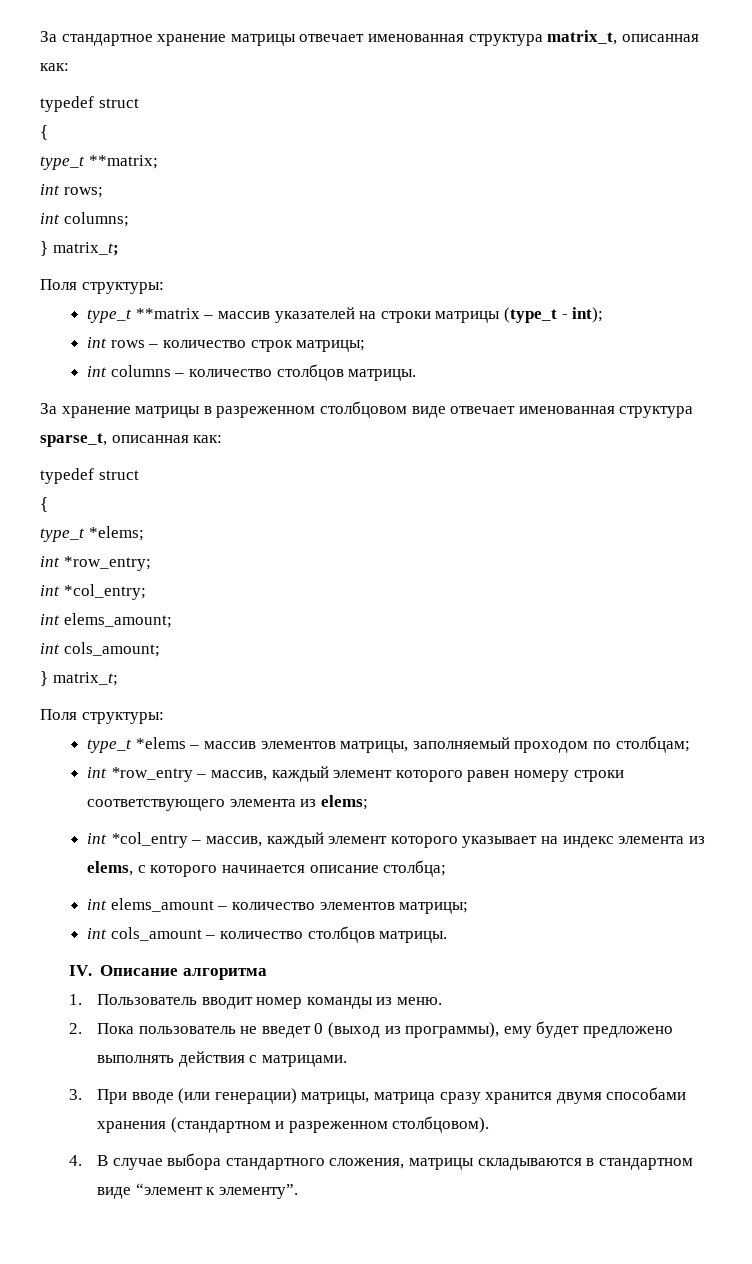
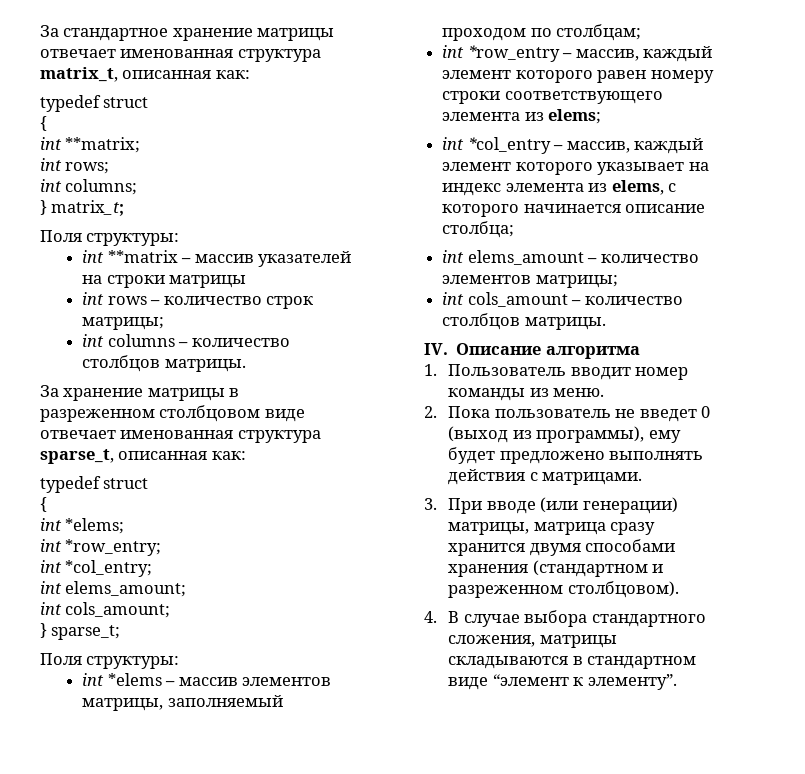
- type_t **matrix;
+ int **matrix;
- type_t **matrix – массив указателей на строки матрицы (type_t - int);
+ int **matrix – массив указателей на строки матрицы
- type_t *elems;
+ int *elems;
  int cols_amount;
- } matrix_t;
+ } sparse_t;
  Поля структуры:
- type_t *elems – массив элементов матрицы, заполняемый проходом по столбцам;
+ int *elems – массив элементов матрицы, заполняемый проходом по столбцам;

